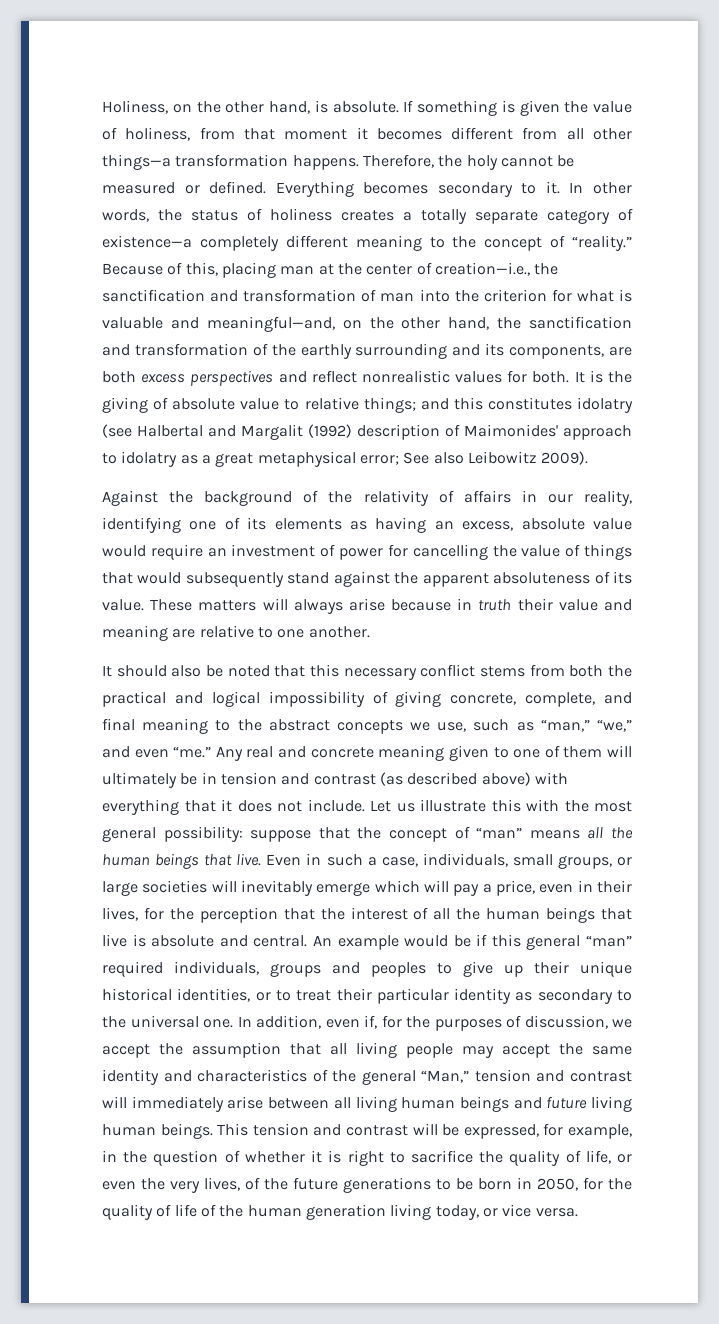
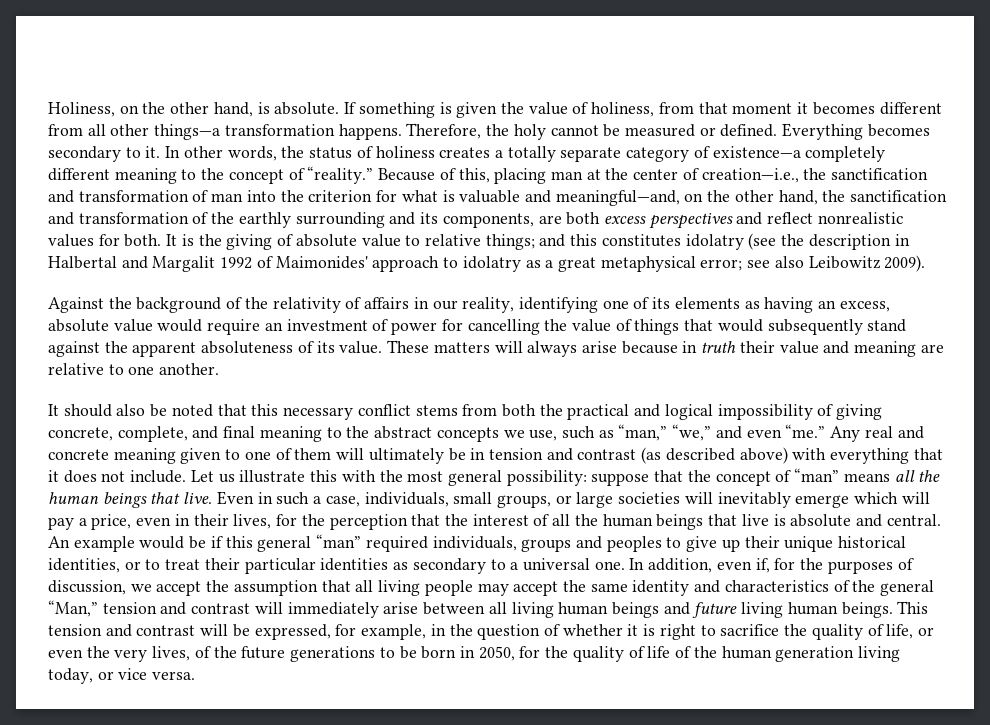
- It is the giving of absolute value to relative things; and this constitutes idolatry (see Halbertal and Margalit (1992) description of Maimonides' approach to idolatry as a great metaphysical error; See also Leibowitz 2009).
+ It is the giving of absolute value to relative things; and this constitutes idolatry (see the description in Halbertal and Margalit 1992 of Maimonides' approach to idolatry as a great metaphysical error; see also Leibowitz 2009).
- An example would be if this general “man” required individuals, groups and peoples to give up their unique historical identities, or to treat their particular identity as secondary to the universal one.
+ An example would be if this general “man” required individuals, groups and peoples to give up their unique historical identities, or to treat their particular identities as secondary to a universal one.

